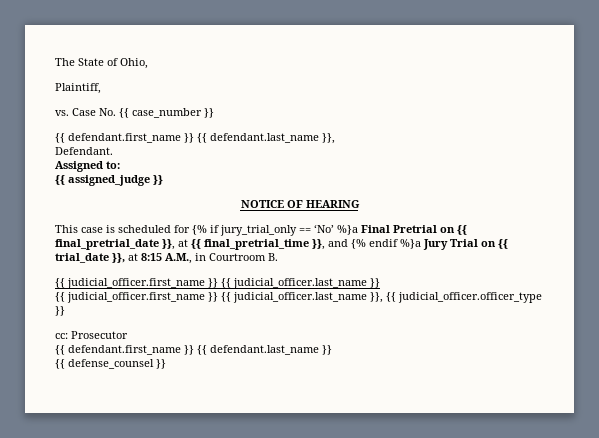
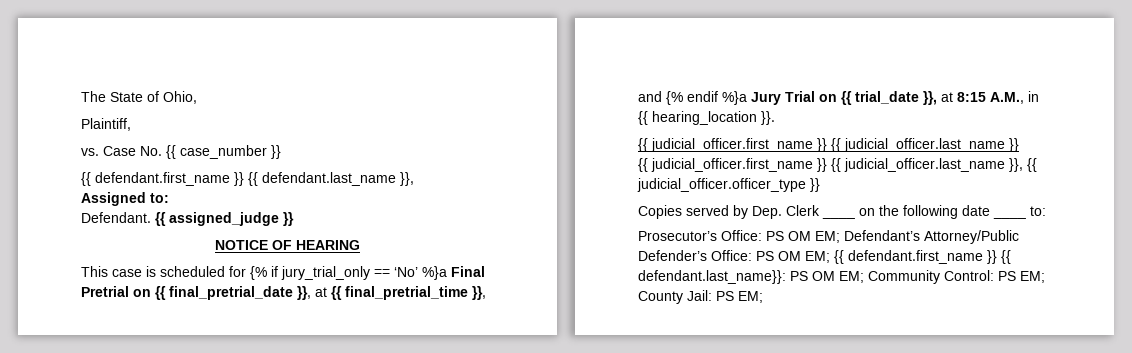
- Defendant.
+ Defendant.
- This case is scheduled for {% if jury_trial_only == ‘No’ %}a Final Pretrial on {{ final_pretrial_date }}, at {{ final_pretrial_time }}, and {% endif %}a Jury Trial on {{ trial_date }}, at 8:15 A.M., in Courtroom B.
+ This case is scheduled for {% if jury_trial_only == ‘No’ %}a Final Pretrial on {{ final_pretrial_date }}, at {{ final_pretrial_time }}, and {% endif %}a Jury Trial on {{ trial_date }}, at 8:15 A.M., in {{ hearing_location }}.
- cc: Prosecutor
- {{ defendant.first_name }} {{ defendant.last_name }}
- {{ defense_counsel }}
+ Copies served by Dep. Clerk ____ on the following date ____ to:
+ Prosecutor’s Office: PS OM EM; Defendant’s Attorney/Public Defender’s Office: PS OM EM; {{ defendant.first_name }} {{ defendant.last_name}}: PS OM EM; Community Control: PS EM; County Jail: PS EM;

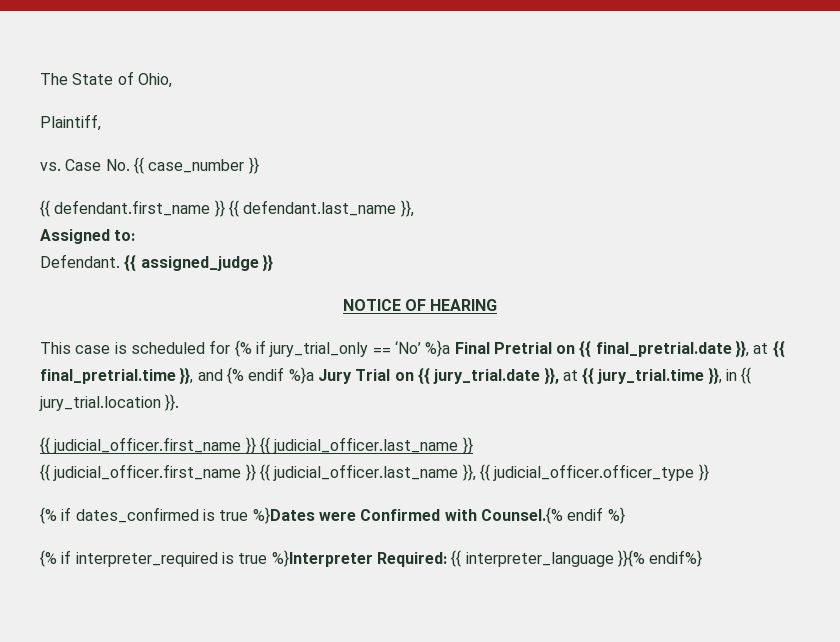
- This case is scheduled for {% if jury_trial_only == ‘No’ %}a Final Pretrial on {{ final_pretrial_date }}, at {{ final_pretrial_time }}, and {% endif %}a Jury Trial on {{ trial_date }}, at 8:15 A.M., in {{ hearing_location }}.
+ This case is scheduled for {% if jury_trial_only == ‘No’ %}a Final Pretrial on {{ final_pretrial.date }}, at {{ final_pretrial.time }}, and {% endif %}a Jury Trial on {{ jury_trial.date }}, at {{ jury_trial.time }}, in {{ jury_trial.location }}.
- Copies served by Dep. Clerk ____ on the following date ____ to:
- Prosecutor’s Office: PS OM EM; Defendant’s Attorney/Public Defender’s Office: PS OM EM; {{ defendant.first_name }} {{ defendant.last_name}}: PS OM EM; Community Control: PS EM; County Jail: PS EM;
+ {% if dates_confirmed is true %}Dates were Confirmed with Counsel.{% endif %}
+ {% if interpreter_required is true %}Interpreter Required: {{ interpreter_language }}{% endif%}

